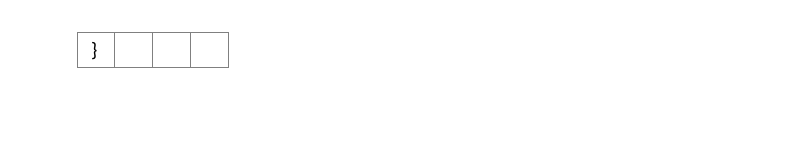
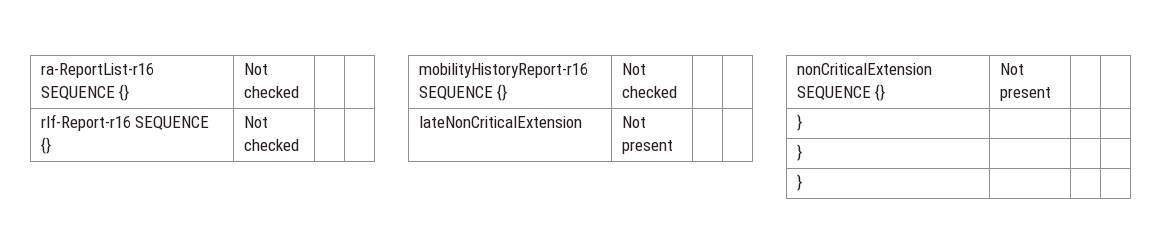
+ ra-ReportList-r16 SEQUENCE {} | Not checked | |
+ rlf-Report-r16 SEQUENCE {} | Not checked | |
+ mobilityHistoryReport-r16 SEQUENCE {} | Not checked | |
+ lateNonCriticalExtension | Not present | |
+ nonCriticalExtension SEQUENCE {} | Not present | |
+ } | | |
+ } | | |

